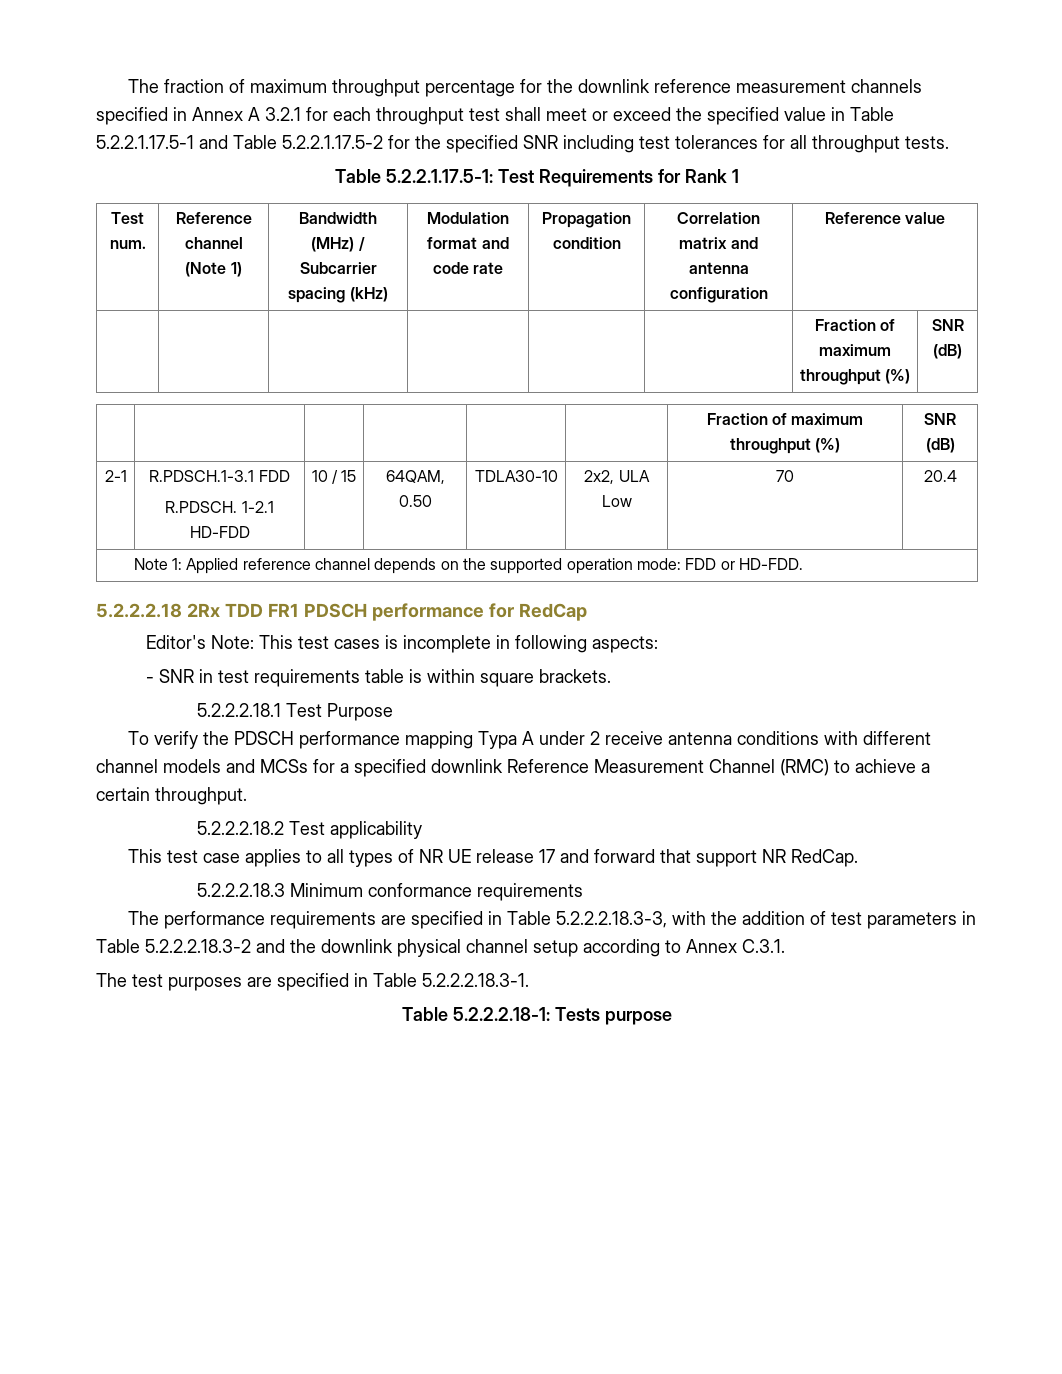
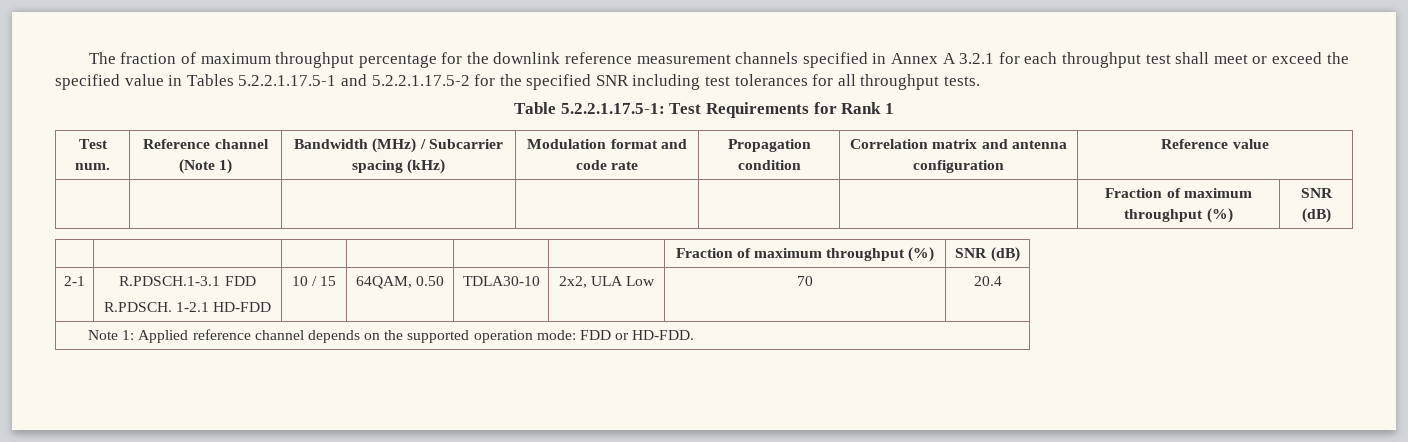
- The fraction of maximum throughput percentage for the downlink reference measurement channels specified in Annex A 3.2.1 for each throughput test shall meet or exceed the specified value in Table 5.2.2.1.17.5-1 and Table 5.2.2.1.17.5-2 for the specified SNR including test tolerances for all throughput tests.
+ The fraction of maximum throughput percentage for the downlink reference measurement channels specified in Annex A 3.2.1 for each throughput test shall meet or exceed the specified value in Tables 5.2.2.1.17.5-1 and 5.2.2.1.17.5-2 for the specified SNR including test tolerances for all throughput tests.
- 5.2.2.2.18 2Rx TDD FR1 PDSCH performance for RedCap
- Editor's Note: This test cases is incomplete in following aspects:
- - SNR in test requirements table is within square brackets.
- 5.2.2.2.18.1 Test Purpose
- To verify the PDSCH performance mapping Typa A under 2 receive antenna conditions with different channel models and MCSs for a specified downlink Reference Measurement Channel (RMC) to achieve a certain throughput.
- 5.2.2.2.18.2 Test applicability
- This test case applies to all types of NR UE release 17 and forward that support NR RedCap.
- 5.2.2.2.18.3 Minimum conformance requirements
- The performance requirements are specified in Table 5.2.2.2.18.3-3, with the addition of test parameters in Table 5.2.2.2.18.3-2 and the downlink physical channel setup according to Annex C.3.1.
- The test purposes are specified in Table 5.2.2.2.18.3-1.
- Table 5.2.2.2.18-1: Tests purpose

